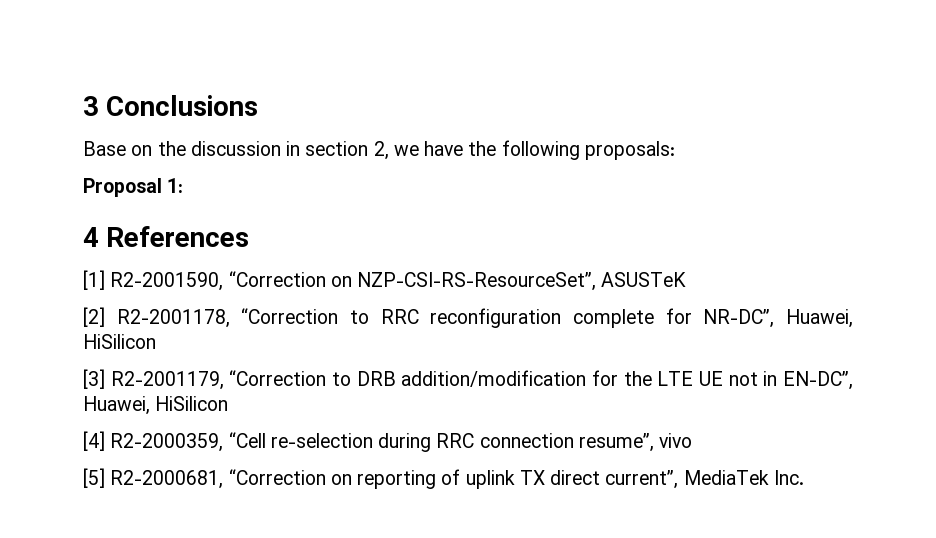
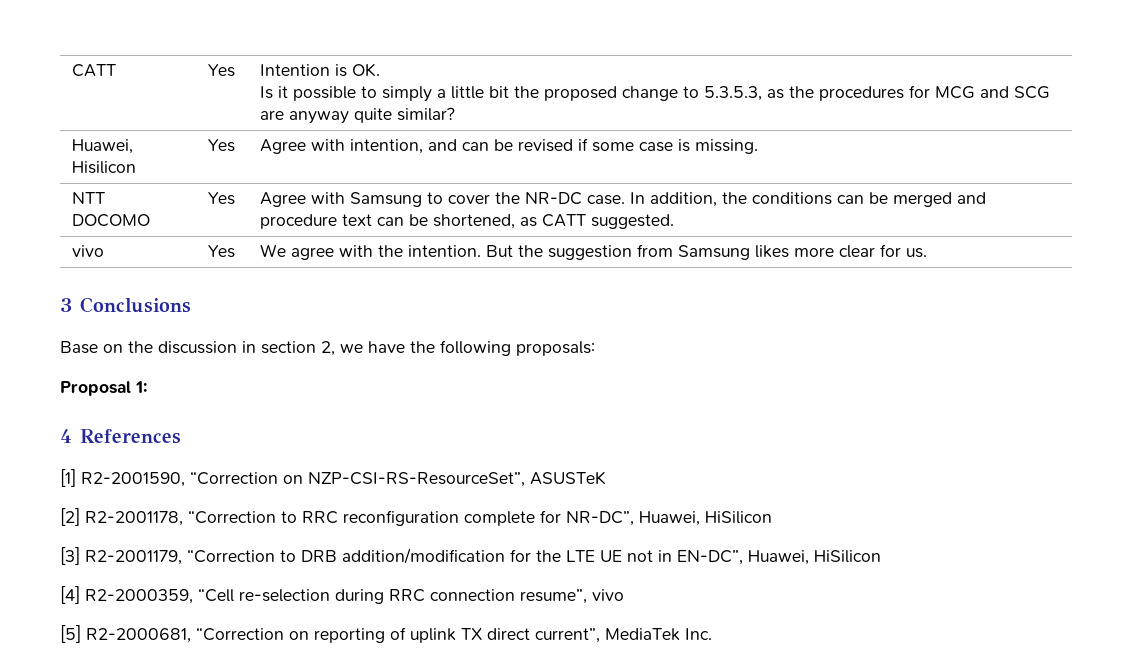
+ CATT | Yes | Intention is OK.
+ Is it possible to simply a little bit the proposed change to 5.3.5.3, as the procedures for MCG and SCG are anyway quite similar?
+ Huawei, Hisilicon | Yes | Agree with intention, and can be revised if some case is missing.
+ NTT DOCOMO | Yes | Agree with Samsung to cover the NR-DC case. In addition, the conditions can be merged and procedure text can be shortened, as CATT suggested.
+ vivo | Yes | We agree with the intention. But the suggestion from Samsung likes more clear for us.

